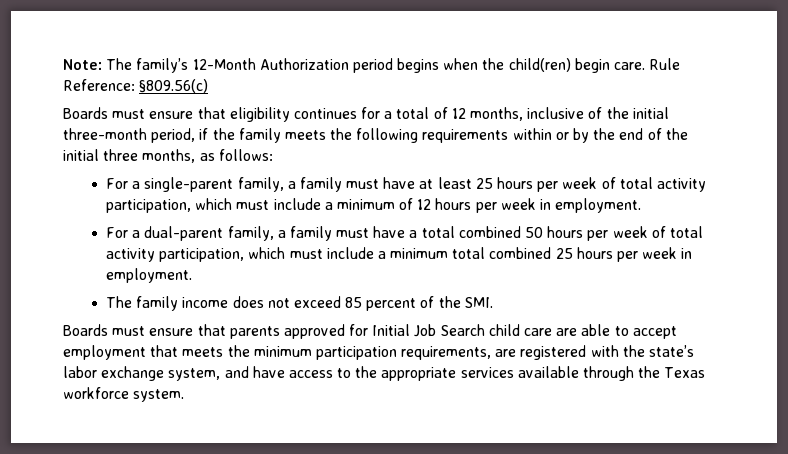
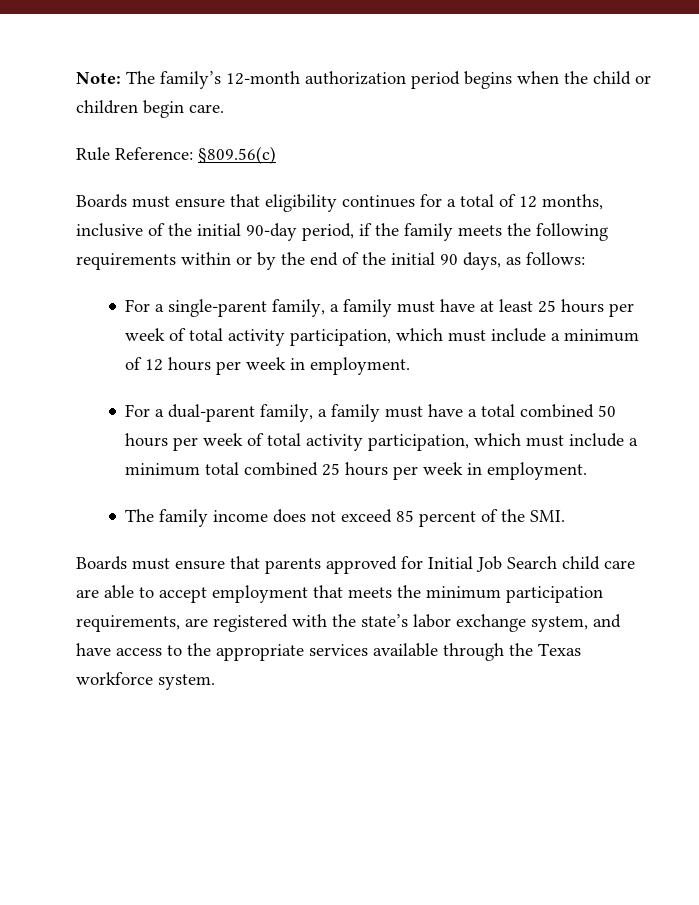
- Note: The family’s 12-Month Authorization period begins when the child(ren) begin care. Rule Reference: §809.56(c)
+ Note: The family’s 12-month authorization period begins when the child or children begin care.
+ Rule Reference: §809.56(c)
- Boards must ensure that eligibility continues for a total of 12 months, inclusive of the initial three-month period, if the family meets the following requirements within or by the end of the initial three months, as follows:
+ Boards must ensure that eligibility continues for a total of 12 months, inclusive of the initial 90-day period, if the family meets the following requirements within or by the end of the initial 90 days, as follows:

